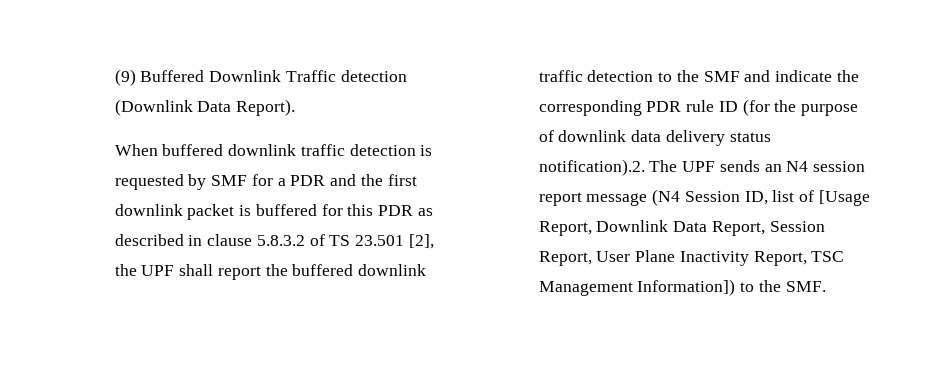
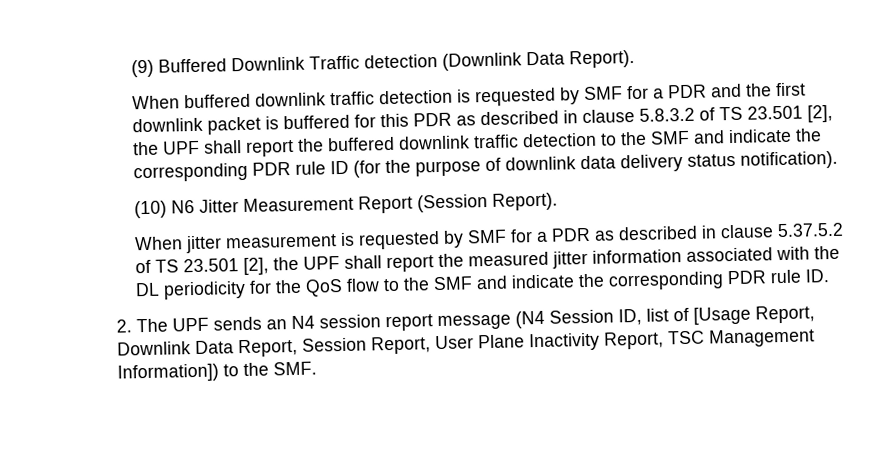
- When buffered downlink traffic detection is requested by SMF for a PDR and the first downlink packet is buffered for this PDR as described in clause 5.8.3.2 of TS 23.501 [2], the UPF shall report the buffered downlink traffic detection to the SMF and indicate the corresponding PDR rule ID (for the purpose of downlink data delivery status notification).2. The UPF sends an N4 session report message (N4 Session ID, list of [Usage Report, Downlink Data Report, Session Report, User Plane Inactivity Report, TSC Management Information]) to the SMF.
+ When buffered downlink traffic detection is requested by SMF for a PDR and the first downlink packet is buffered for this PDR as described in clause 5.8.3.2 of TS 23.501 [2], the UPF shall report the buffered downlink traffic detection to the SMF and indicate the corresponding PDR rule ID (for the purpose of downlink data delivery status notification).
+ (10) N6 Jitter Measurement Report (Session Report).
+ When jitter measurement is requested by SMF for a PDR as described in clause 5.37.5.2 of TS 23.501 [2], the UPF shall report the measured jitter information associated with the DL periodicity for the QoS flow to the SMF and indicate the corresponding PDR rule ID.
+ 2. The UPF sends an N4 session report message (N4 Session ID, list of [Usage Report, Downlink Data Report, Session Report, User Plane Inactivity Report, TSC Management Information]) to the SMF.

